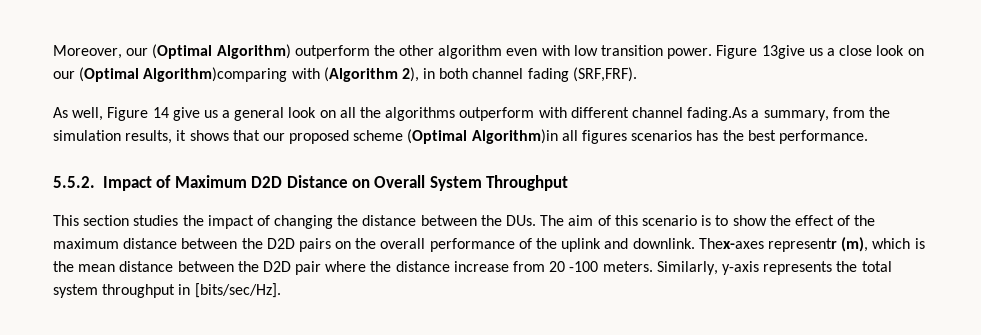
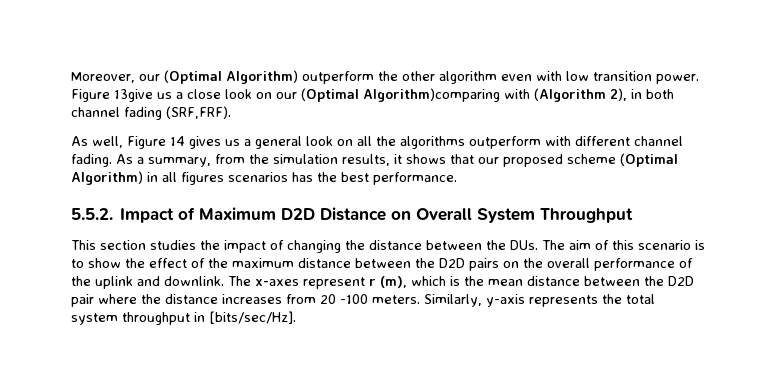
- As well, Figure 14 give us a general look on all the algorithms outperform with different channel fading.As a summary, from the simulation results, it shows that our proposed scheme (Optimal Algorithm)in all figures scenarios has the best performance.
+ As well, Figure 14 gives us a general look on all the algorithms outperform with different channel fading. As a summary, from the simulation results, it shows that our proposed scheme (Optimal Algorithm) in all figures scenarios has the best performance.
- Thex-axes representr (m), which is the mean distance between the D2D pair where the distance increase from 20 -100 meters.
+ The x-axes represent r (m), which is the mean distance between the D2D pair where the distance increases from 20 -100 meters.

